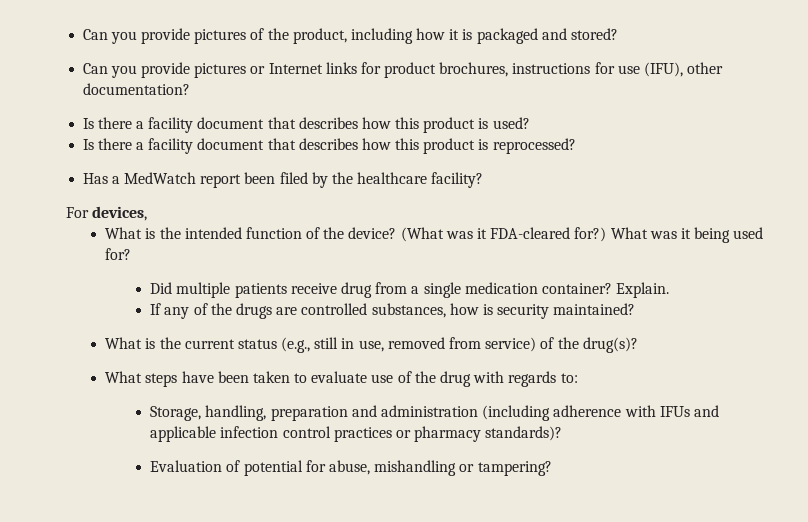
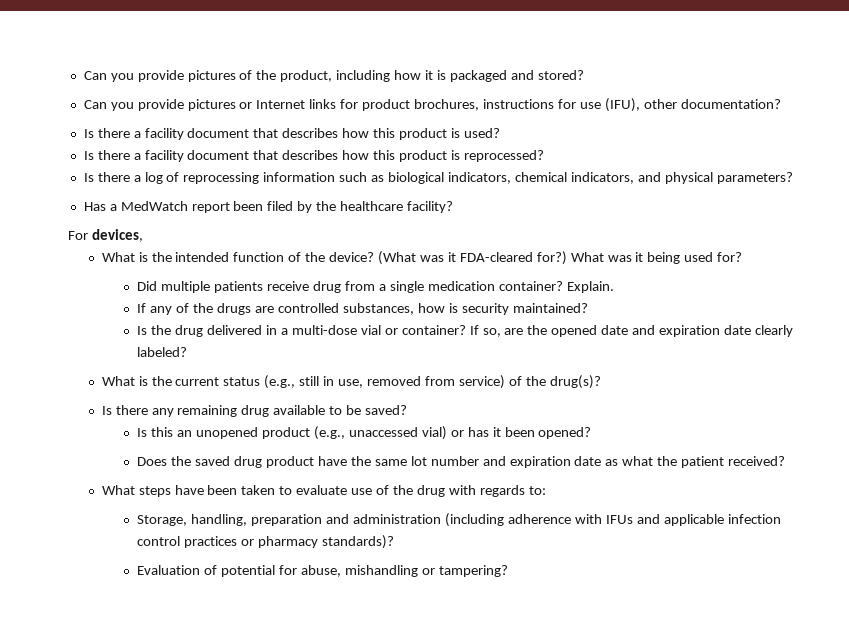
+ Is there a log of reprocessing information such as biological indicators, chemical indicators, and physical parameters?
+ Is the drug delivered in a multi-dose vial or container? If so, are the opened date and expiration date clearly labeled?
+ Is there any remaining drug available to be saved?
+ Is this an unopened product (e.g., unaccessed vial) or has it been opened?
+ Does the saved drug product have the same lot number and expiration date as what the patient received?

